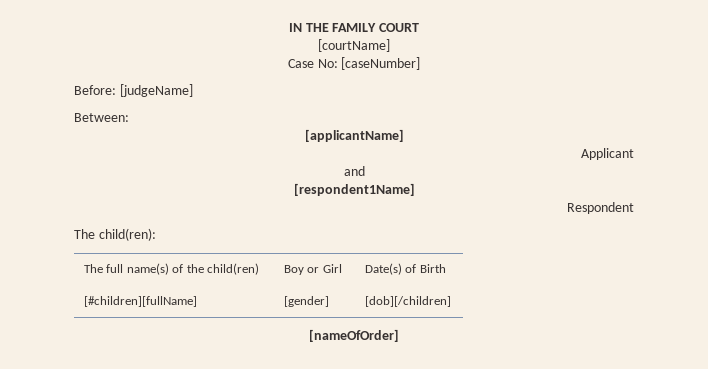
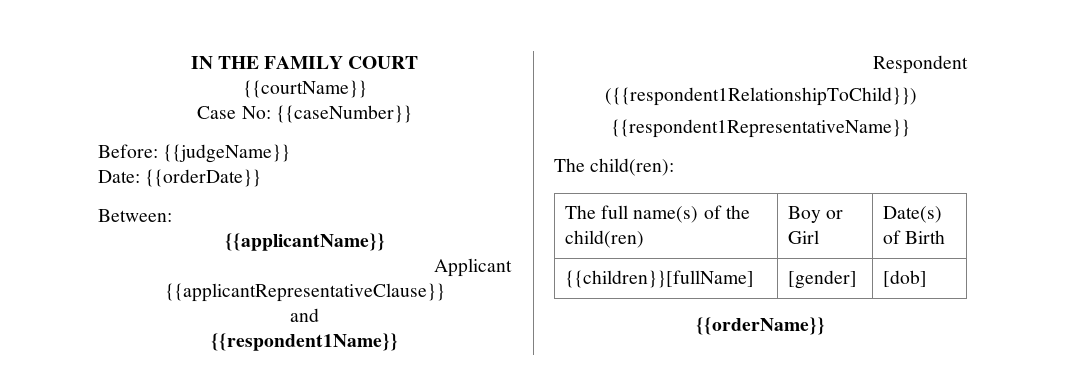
- [courtName]
+ {{courtName}}
- Case No: [caseNumber]
+ Case No: {{caseNumber}}
- Before: [judgeName]
+ Before: {{judgeName}}
+ Date: {{orderDate}}
- [applicantName]
+ {{applicantName}}
+ {{applicantRepresentativeClause}}
- [respondent1Name]
+ {{respondent1Name}}
+ ({{respondent1RelationshipToChild}})
+ {{respondent1RepresentativeName}}
- [#children][fullName] | [gender] | [dob][/children]
- [nameOfOrder]
+ {{children}}[fullName] | [gender] | [dob]
+ {{orderName}}

